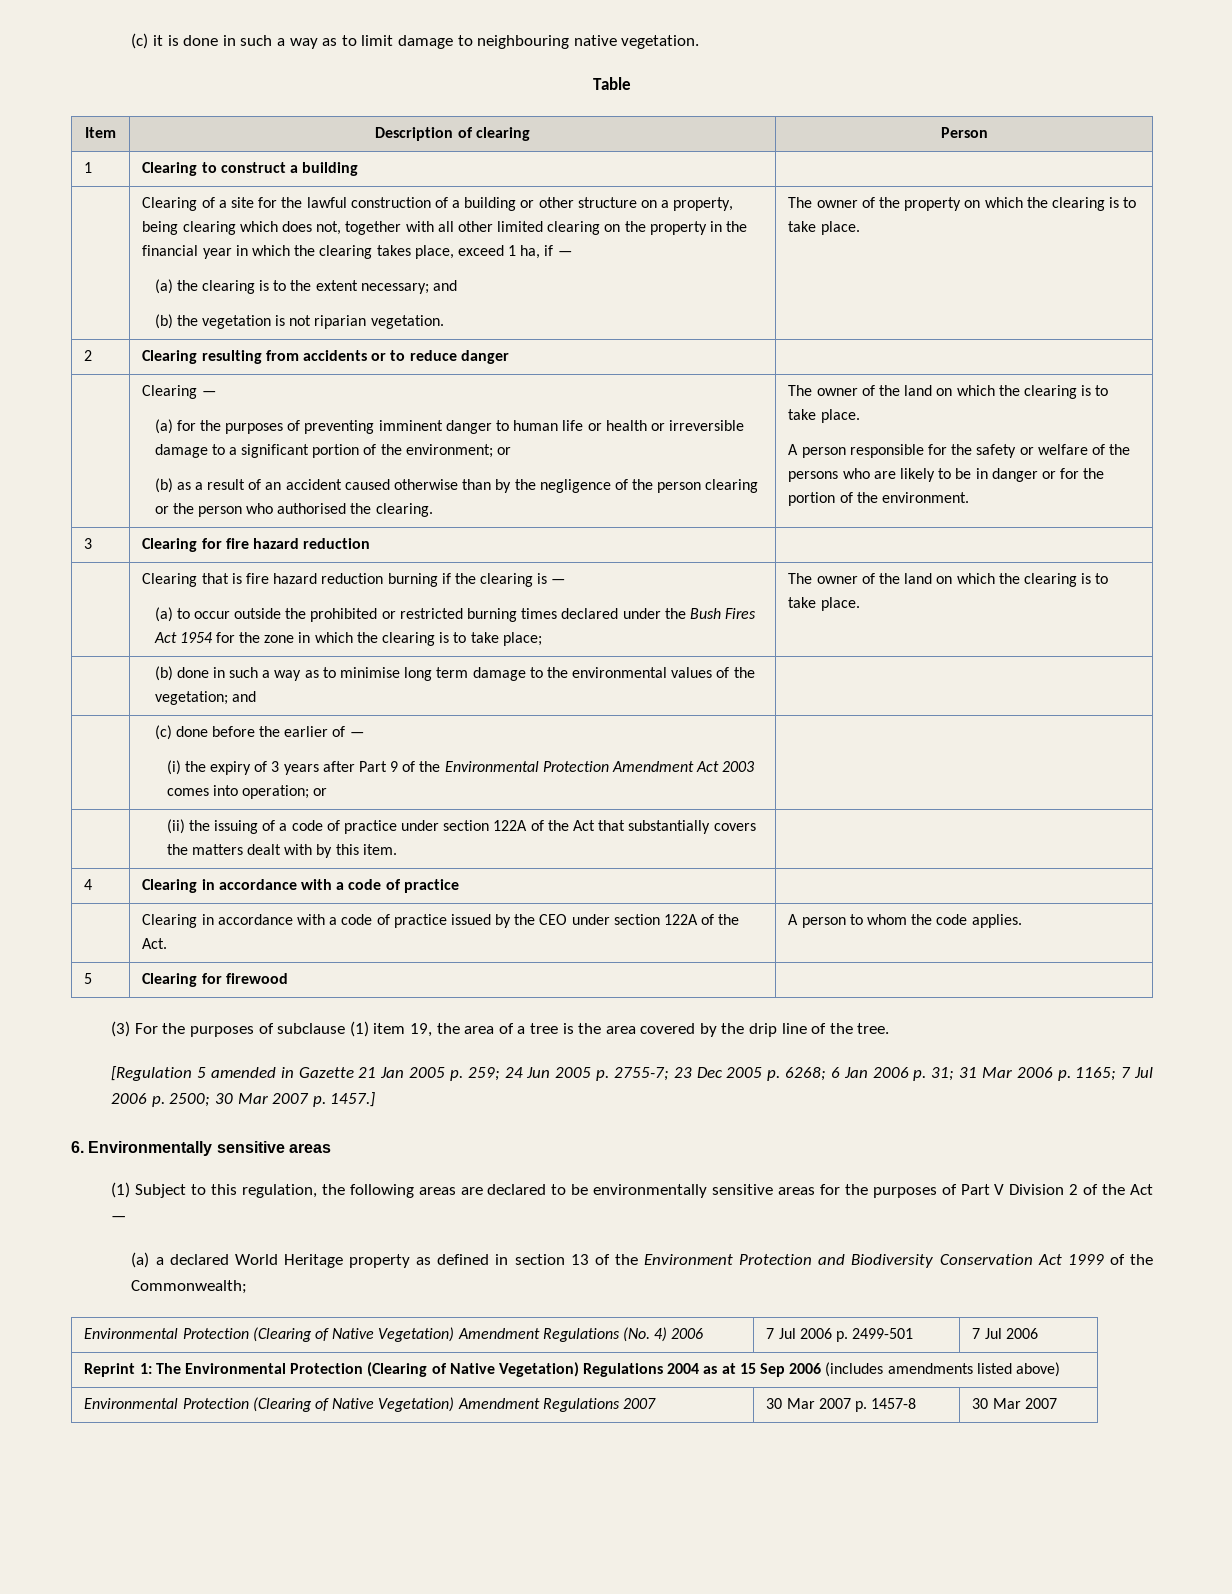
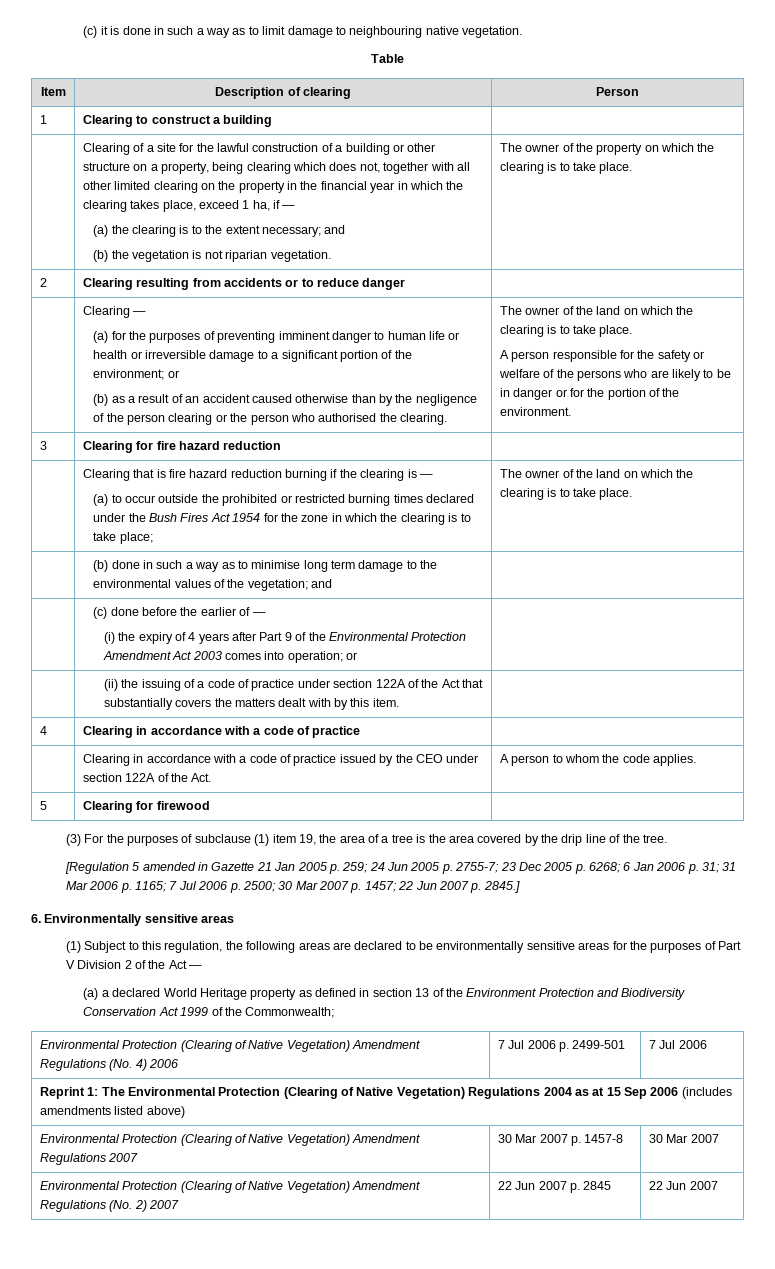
  | (c) done before the earlier of —
- (i) the expiry of 3 years after Part 9 of the Environmental Protection Amendment Act 2003 comes into operation; or |
+ (i) the expiry of 4 years after Part 9 of the Environmental Protection Amendment Act 2003 comes into operation; or |
- [Regulation 5 amended in Gazette 21 Jan 2005 p. 259; 24 Jun 2005 p. 2755-7; 23 Dec 2005 p. 6268; 6 Jan 2006 p. 31; 31 Mar 2006 p. 1165; 7 Jul 2006 p. 2500; 30 Mar 2007 p. 1457.]
+ [Regulation 5 amended in Gazette 21 Jan 2005 p. 259; 24 Jun 2005 p. 2755-7; 23 Dec 2005 p. 6268; 6 Jan 2006 p. 31; 31 Mar 2006 p. 1165; 7 Jul 2006 p. 2500; 30 Mar 2007 p. 1457; 22 Jun 2007 p. 2845.]
+ Environmental Protection (Clearing of Native Vegetation) Amendment Regulations (No. 2) 2007 | 22 Jun 2007 p. 2845 | 22 Jun 2007

